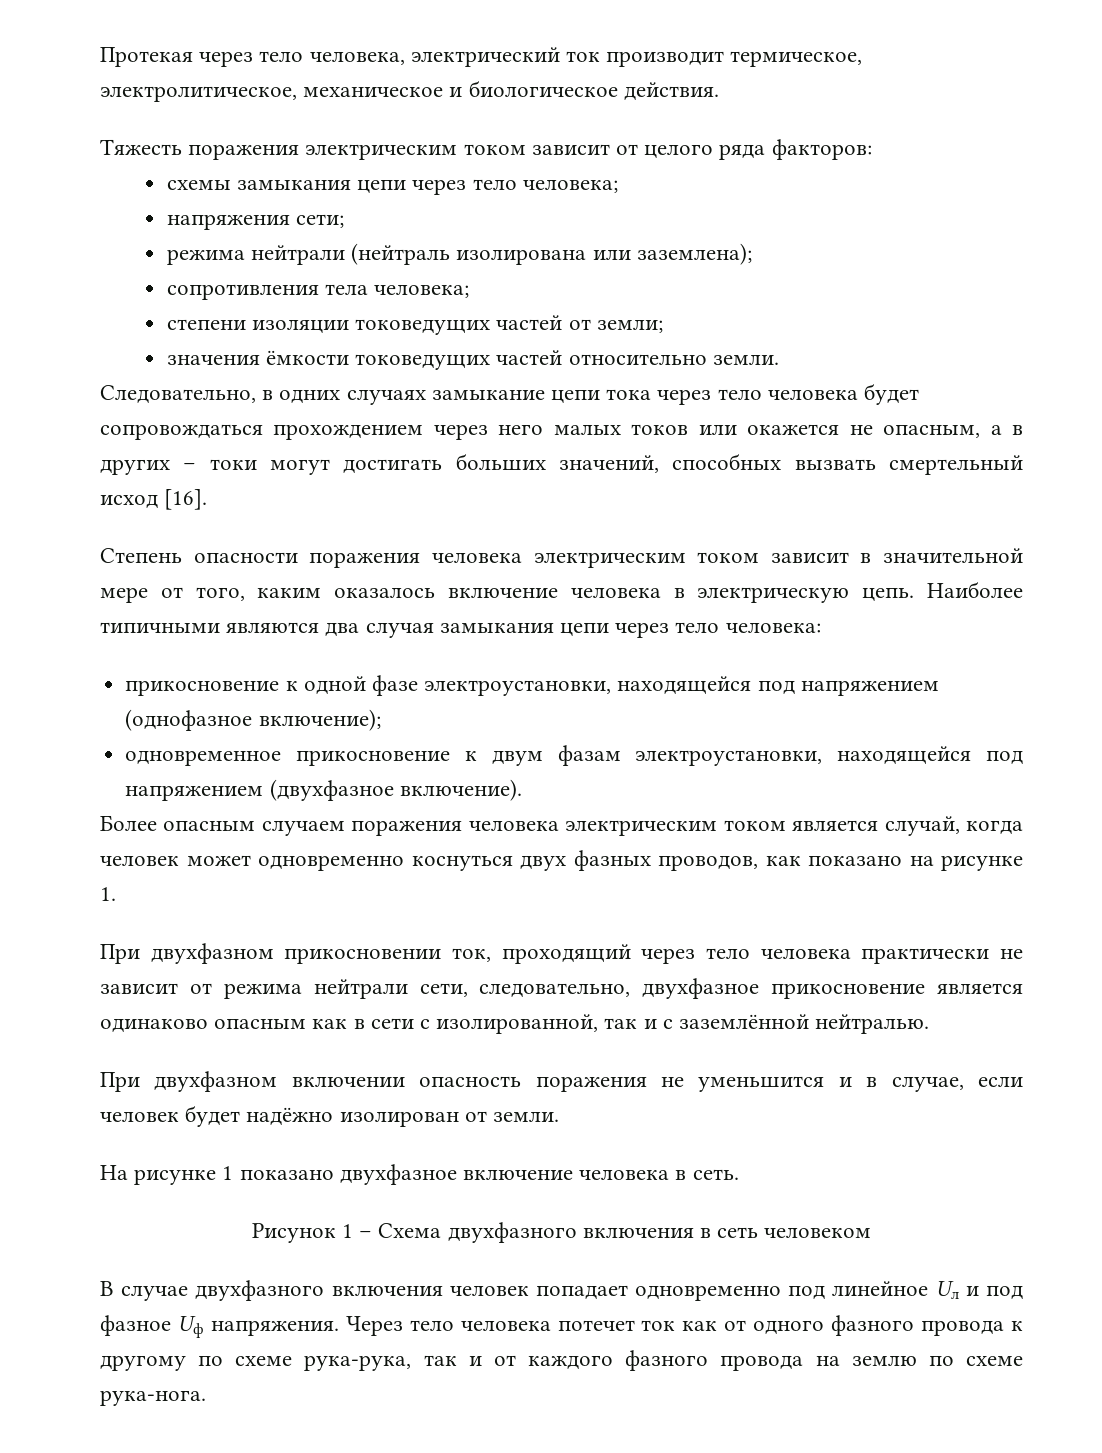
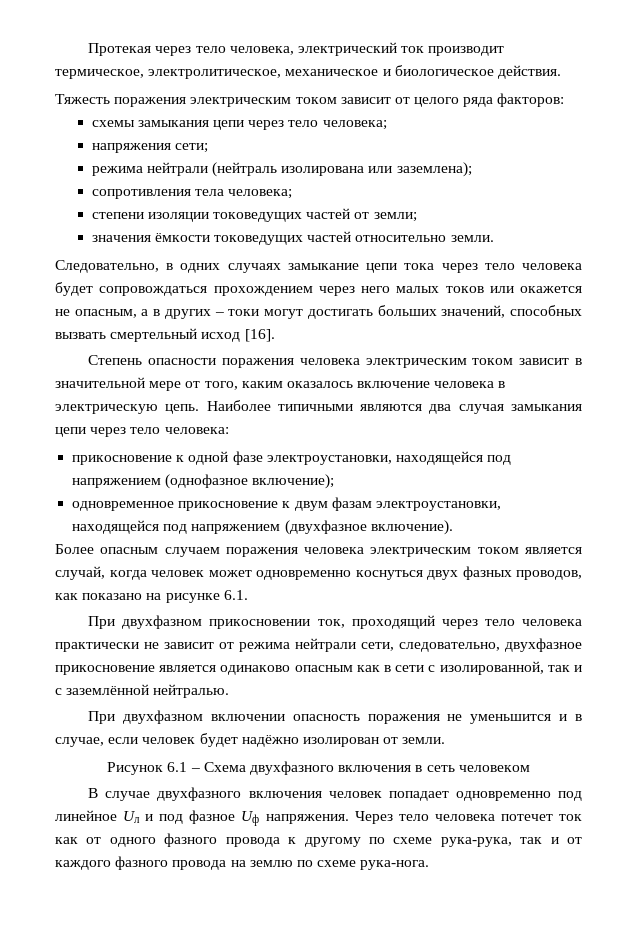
- Более опасным случаем поражения человека электрическим током является случай, когда человек может одновременно коснуться двух фазных проводов, как показано на рисунке 1.
+ Более опасным случаем поражения человека электрическим током является случай, когда человек может одновременно коснуться двух фазных проводов, как показано на рисунке 6.1.
- На рисунке 1 показано двухфазное включение человека в сеть.
- Рисунок 1 – Схема двухфазного включения в сеть человеком
+ Рисунок 6.1 – Схема двухфазного включения в сеть человеком

